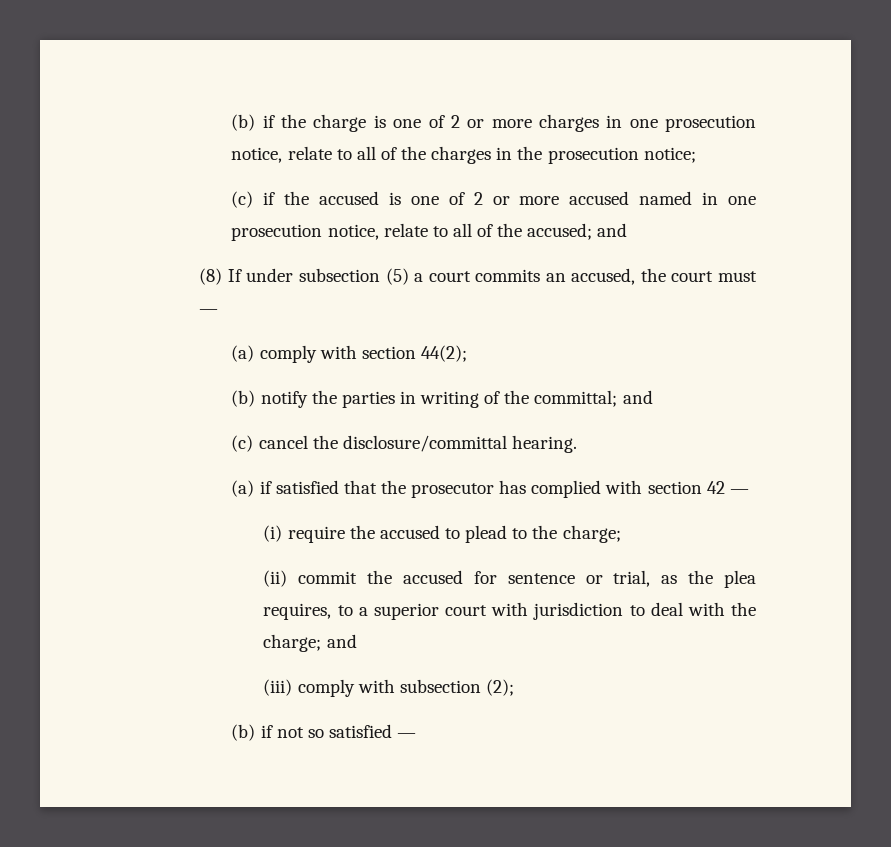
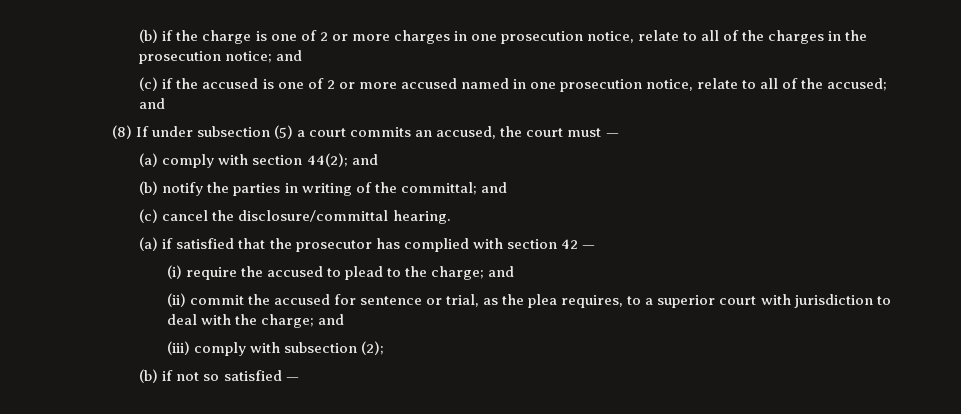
- (b) if the charge is one of 2 or more charges in one prosecution notice, relate to all of the charges in the prosecution notice;
+ (b) if the charge is one of 2 or more charges in one prosecution notice, relate to all of the charges in the prosecution notice; and
- (a) comply with section 44(2);
+ (a) comply with section 44(2); and
- (i) require the accused to plead to the charge;
+ (i) require the accused to plead to the charge; and

